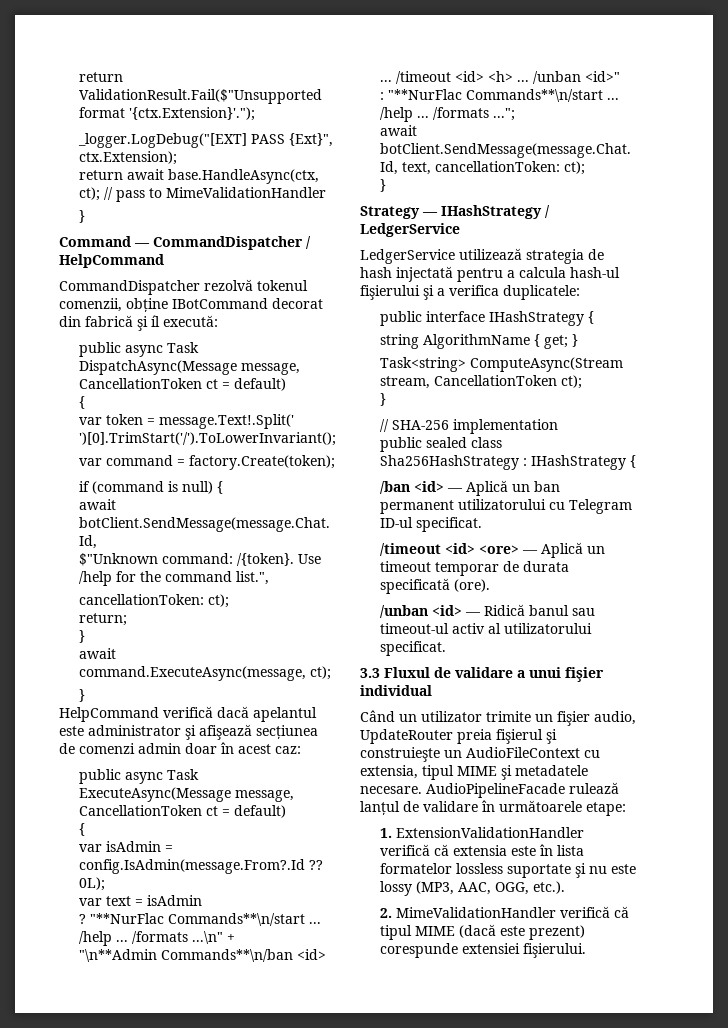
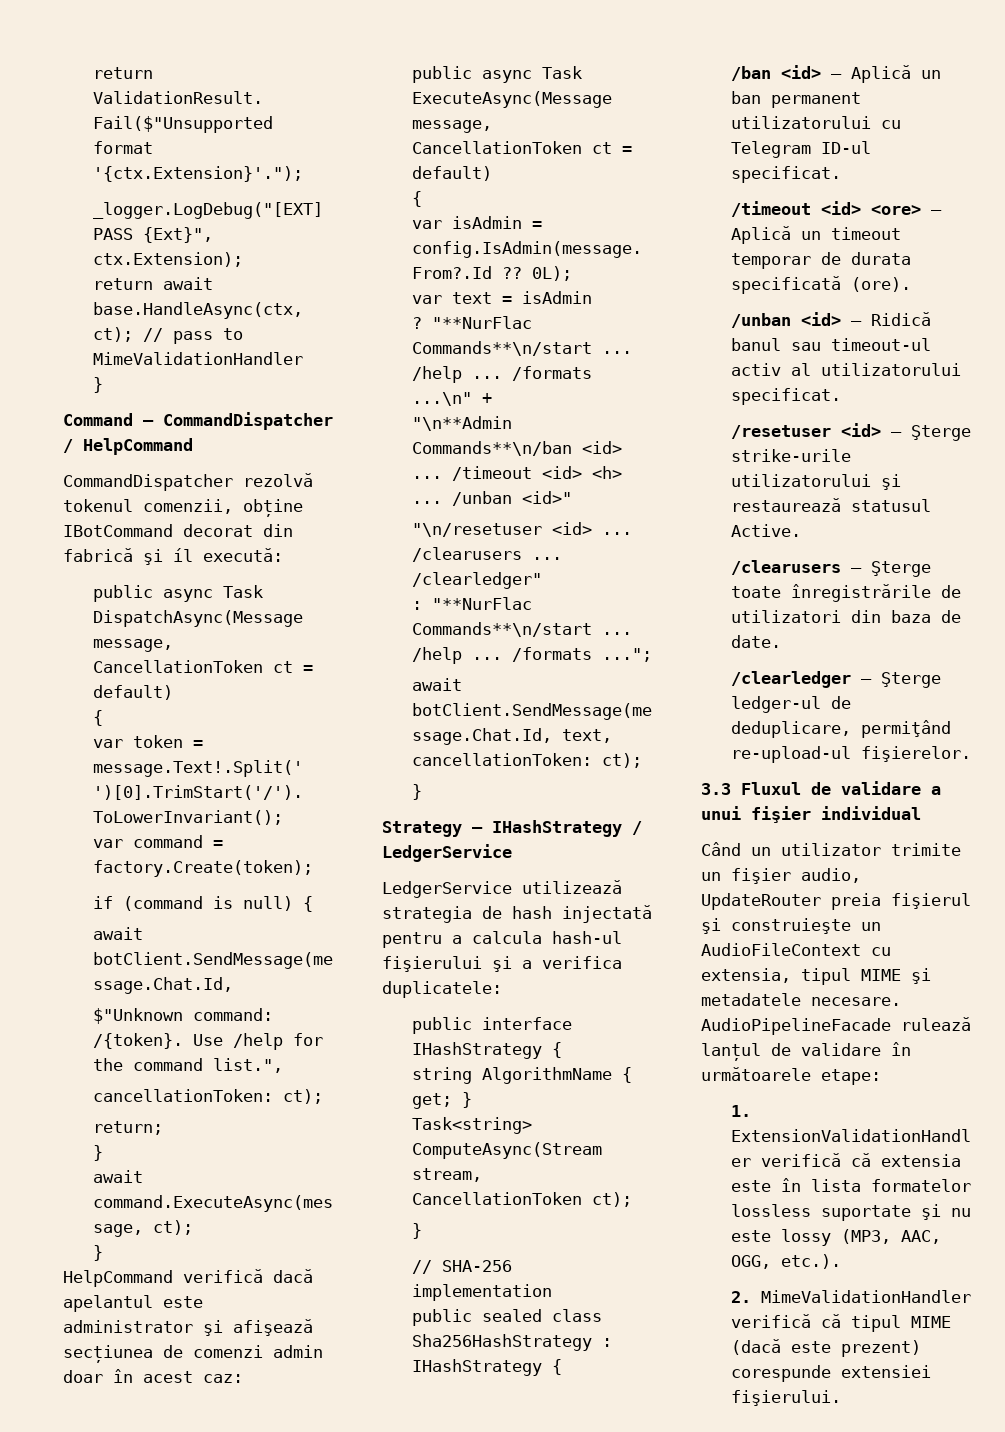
+ "\n/resetuser <id> ... /clearusers ... /clearledger"
+ /resetuser <id> — Şterge strike-urile utilizatorului şi restaurează statusul Active.
+ /clearusers — Şterge toate înregistrările de utilizatori din baza de date.
+ /clearledger — Şterge ledger-ul de deduplicare, permiţând re-upload-ul fişierelor.

